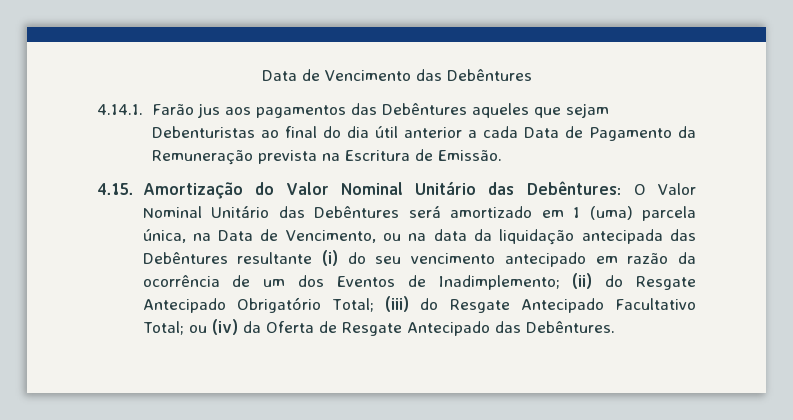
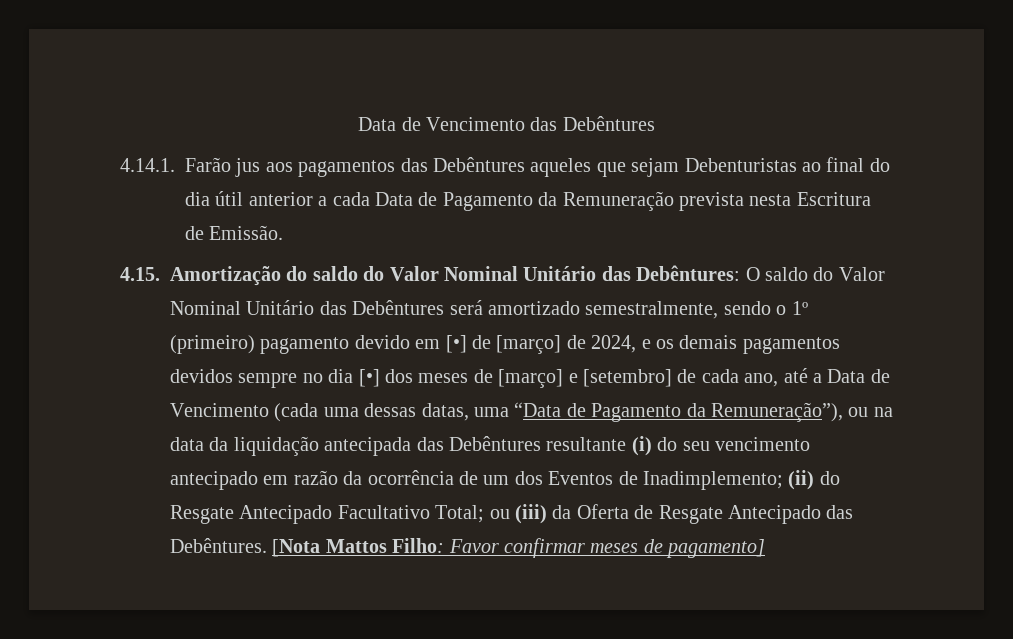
- 4.14.1. Farão jus aos pagamentos das Debêntures aqueles que sejam Debenturistas ao final do dia útil anterior a cada Data de Pagamento da Remuneração prevista na Escritura de Emissão.
+ 4.14.1. Farão jus aos pagamentos das Debêntures aqueles que sejam Debenturistas ao final do dia útil anterior a cada Data de Pagamento da Remuneração prevista nesta Escritura de Emissão.
- 4.15. Amortização do Valor Nominal Unitário das Debêntures: O Valor Nominal Unitário das Debêntures será amortizado em 1 (uma) parcela única, na Data de Vencimento, ou na data da liquidação antecipada das Debêntures resultante (i) do seu vencimento antecipado em razão da ocorrência de um dos Eventos de Inadimplemento; (ii) do Resgate Antecipado Obrigatório Total; (iii) do Resgate Antecipado Facultativo Total; ou (iv) da Oferta de Resgate Antecipado das Debêntures.
+ 4.15. Amortização do saldo do Valor Nominal Unitário das Debêntures: O saldo do Valor Nominal Unitário das Debêntures será amortizado semestralmente, sendo o 1º (primeiro) pagamento devido em [•] de [março] de 2024, e os demais pagamentos devidos sempre no dia [•] dos meses de [março] e [setembro] de cada ano, até a Data de Vencimento (cada uma dessas datas, uma “Data de Pagamento da Remuneração”), ou na data da liquidação antecipada das Debêntures resultante (i) do seu vencimento antecipado em razão da ocorrência de um dos Eventos de Inadimplemento; (ii) do Resgate Antecipado Facultativo Total; ou (iii) da Oferta de Resgate Antecipado das Debêntures.
+ [Nota Mattos Filho: Favor confirmar meses de pagamento]

